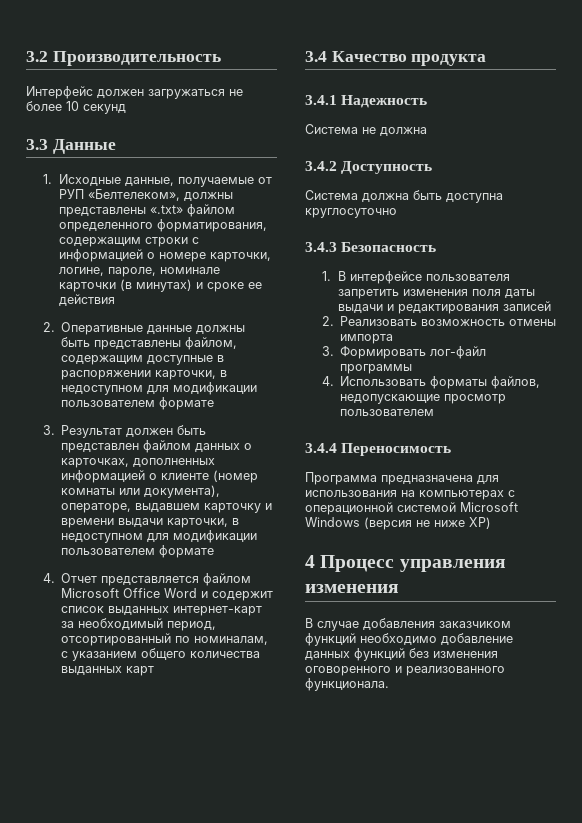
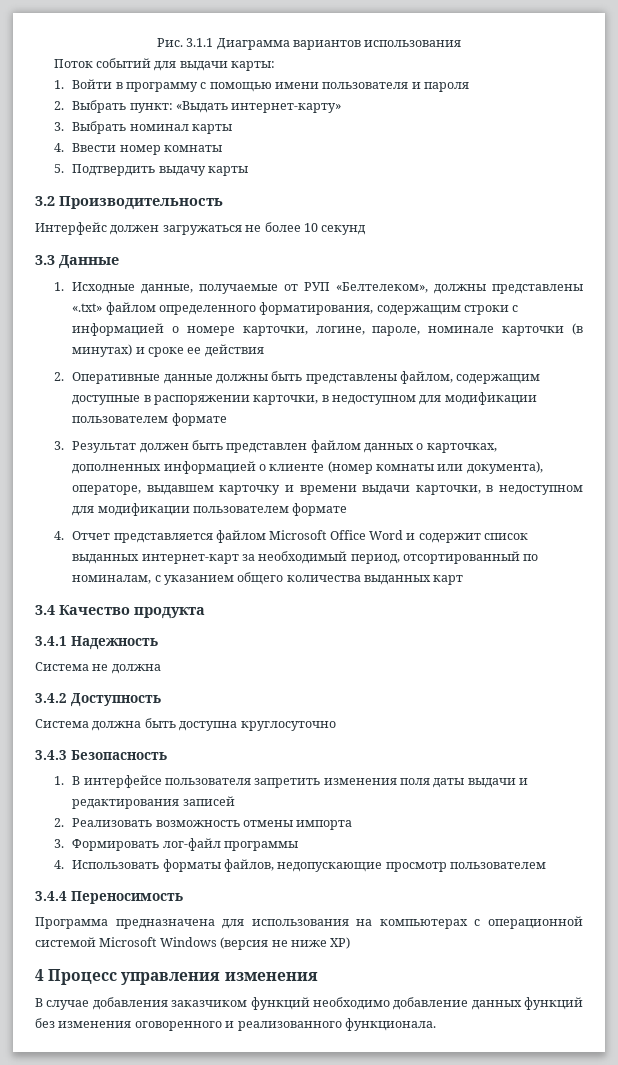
+ Рис. 3.1.1 Диаграмма вариантов использования
+ Поток событий для выдачи карты:
+ 1. Войти в программу с помощью имени пользователя и пароля
+ 2. Выбрать пункт: «Выдать интернет-карту»
+ 3. Выбрать номинал карты
+ 4. Ввести номер комнаты
+ 5. Подтвердить выдачу карты

